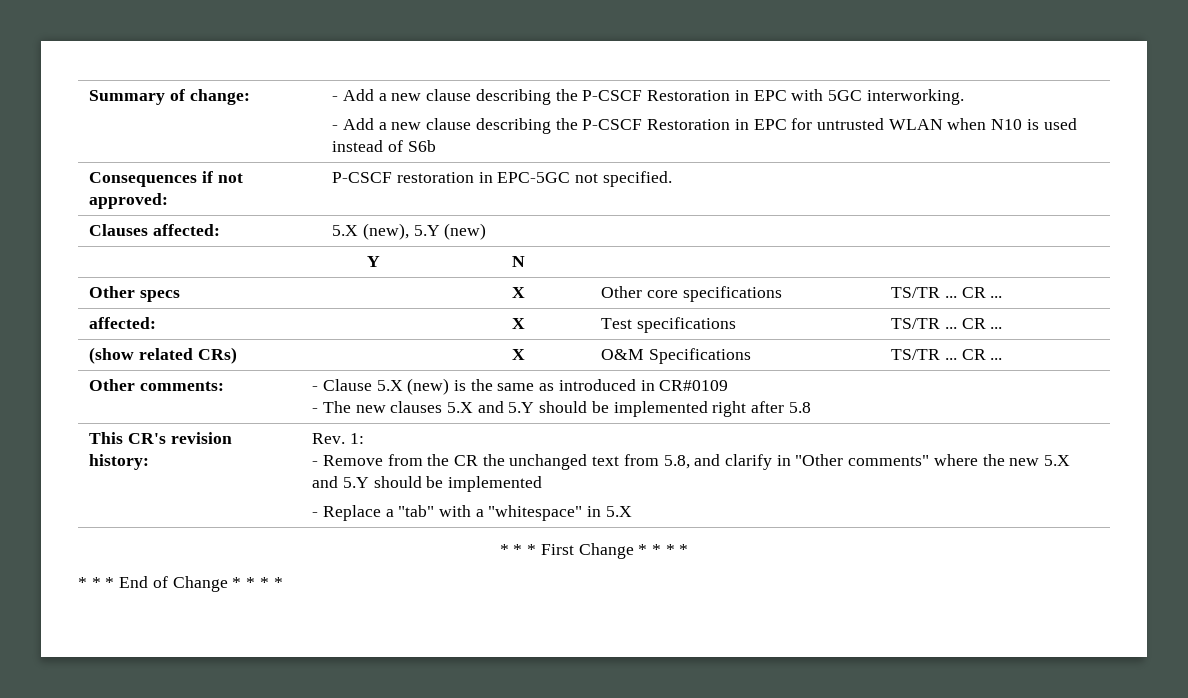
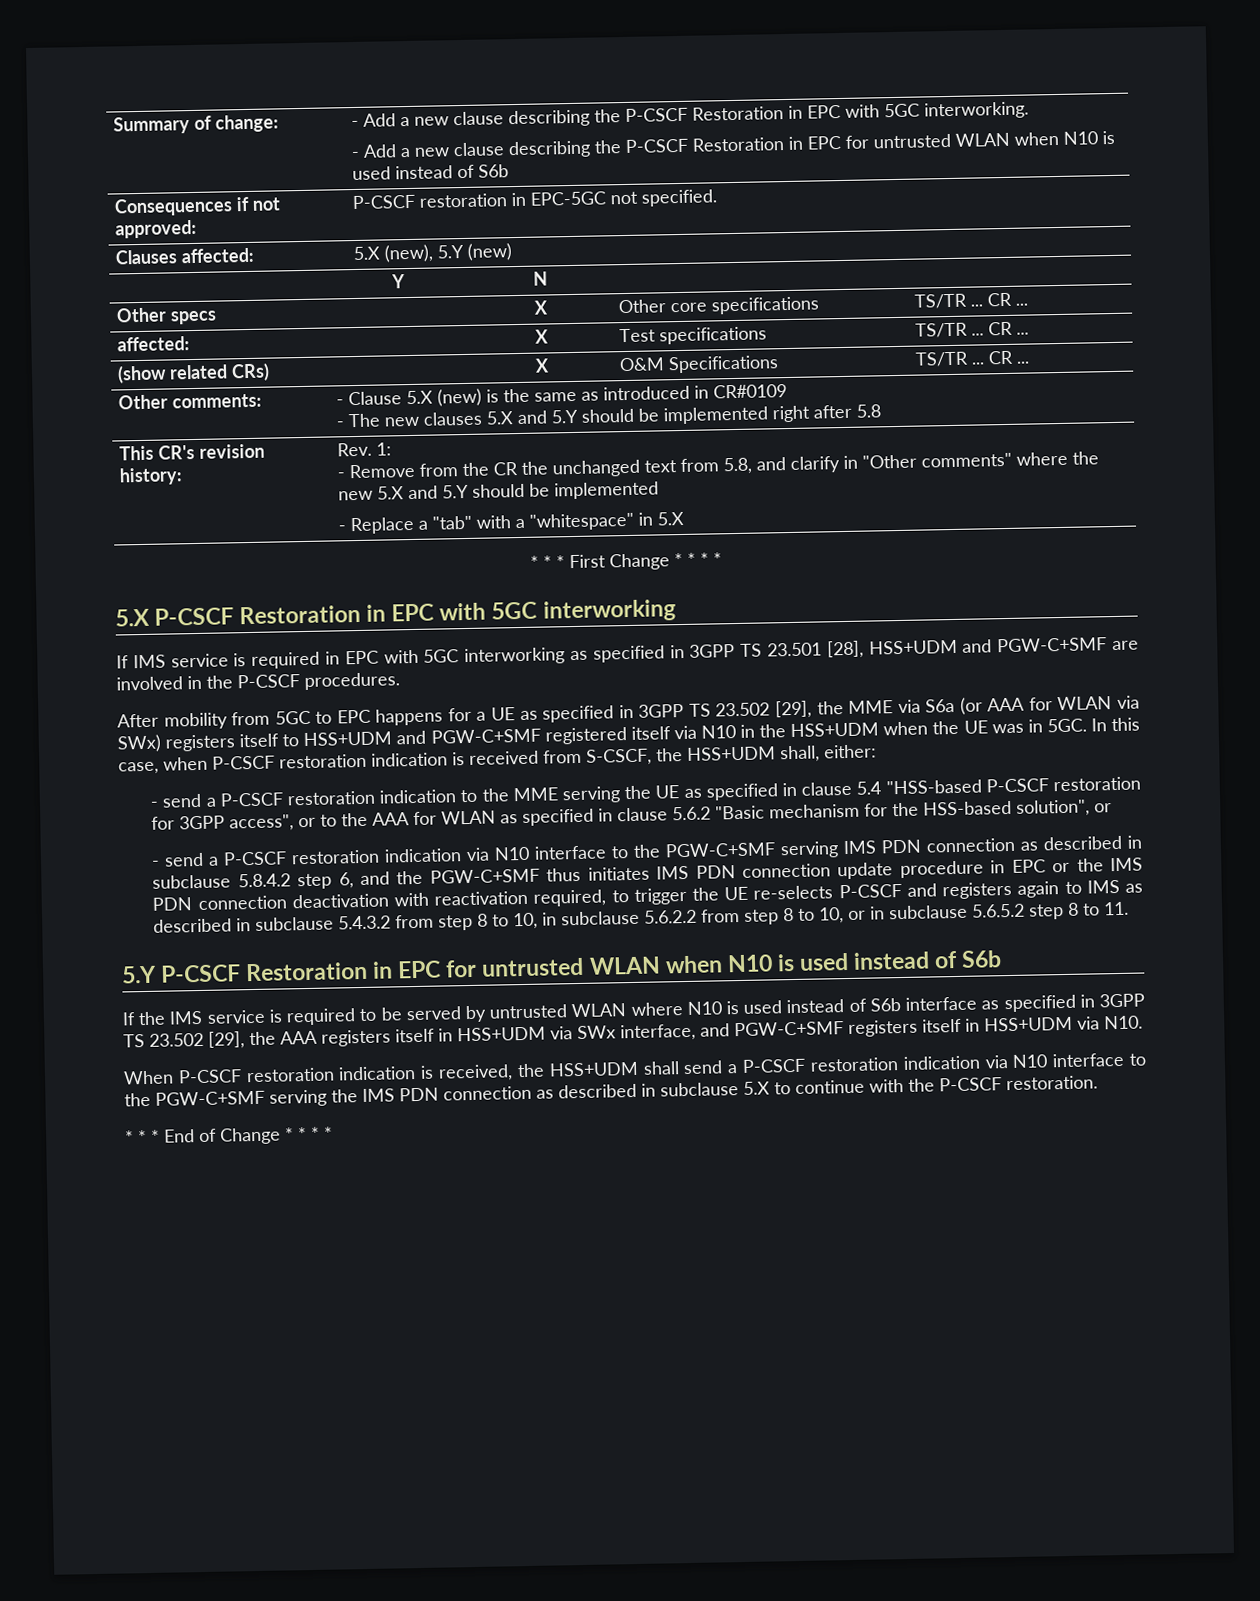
+ 5.X P-CSCF Restoration in EPC with 5GC interworking
+ If IMS service is required in EPC with 5GC interworking as specified in 3GPP TS 23.501 [28], HSS+UDM and PGW-C+SMF are involved in the P-CSCF procedures.
+ After mobility from 5GC to EPC happens for a UE as specified in 3GPP TS 23.502 [29], the MME via S6a (or AAA for WLAN via SWx) registers itself to HSS+UDM and PGW-C+SMF registered itself via N10 in the HSS+UDM when the UE was in 5GC. In this case, when P-CSCF restoration indication is received from S-CSCF, the HSS+UDM shall, either:
+ - send a P-CSCF restoration indication to the MME serving the UE as specified in clause 5.4 "HSS-based P-CSCF restoration for 3GPP access", or to the AAA for WLAN as specified in clause 5.6.2 "Basic mechanism for the HSS-based solution", or
+ - send a P-CSCF restoration indication via N10 interface to the PGW-C+SMF serving IMS PDN connection as described in subclause 5.8.4.2 step 6, and the PGW-C+SMF thus initiates IMS PDN connection update procedure in EPC or the IMS PDN connection deactivation with reactivation required, to trigger the UE re-selects P-CSCF and registers again to IMS as described in subclause 5.4.3.2 from step 8 to 10, in subclause 5.6.2.2 from step 8 to 10, or in subclause 5.6.5.2 step 8 to 11.
+ 5.Y P-CSCF Restoration in EPC for untrusted WLAN when N10 is used instead of S6b
+ If the IMS service is required to be served by untrusted WLAN where N10 is used instead of S6b interface as specified in 3GPP TS 23.502 [29], the AAA registers itself in HSS+UDM via SWx interface, and PGW-C+SMF registers itself in HSS+UDM via N10.
+ When P-CSCF restoration indication is received, the HSS+UDM shall send a P-CSCF restoration indication via N10 interface to the PGW-C+SMF serving the IMS PDN connection as described in subclause 5.X to continue with the P-CSCF restoration.

